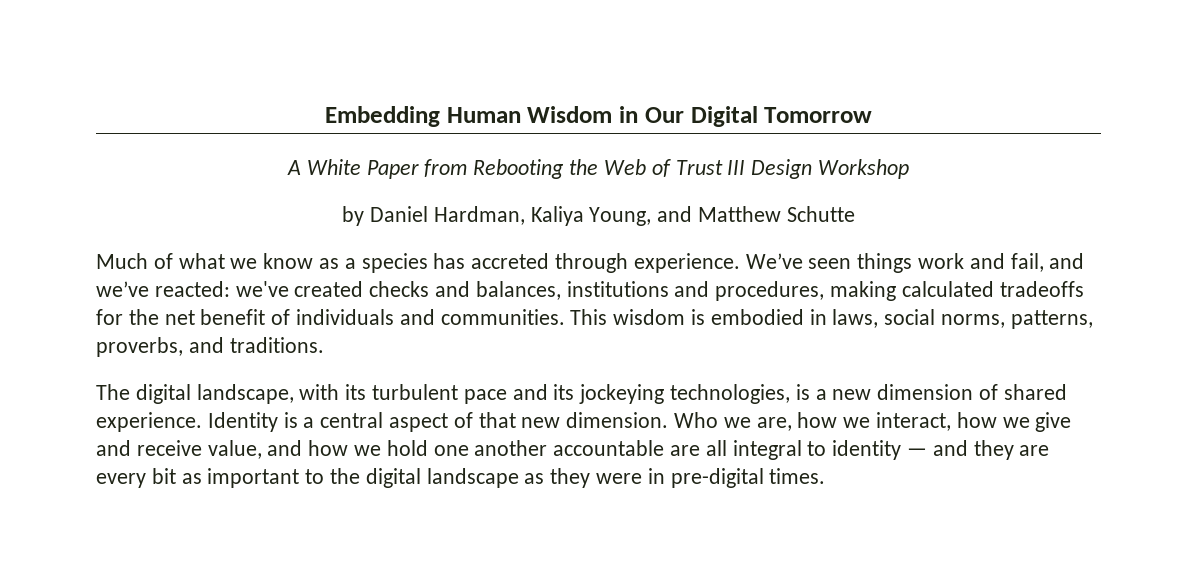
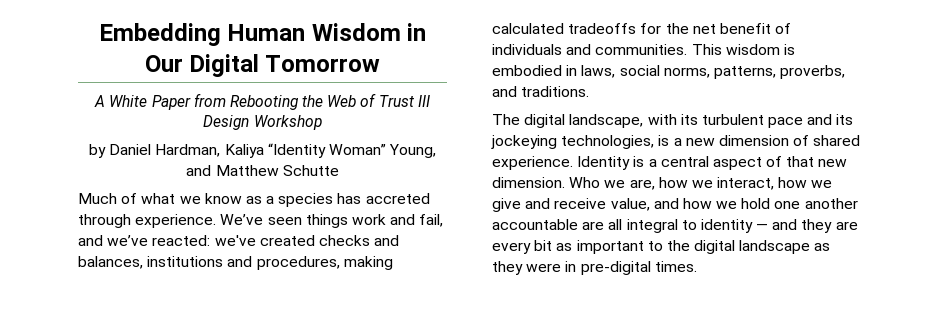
- by Daniel Hardman, Kaliya Young, and Matthew Schutte
+ by Daniel Hardman, Kaliya “Identity Woman” Young, and Matthew Schutte

